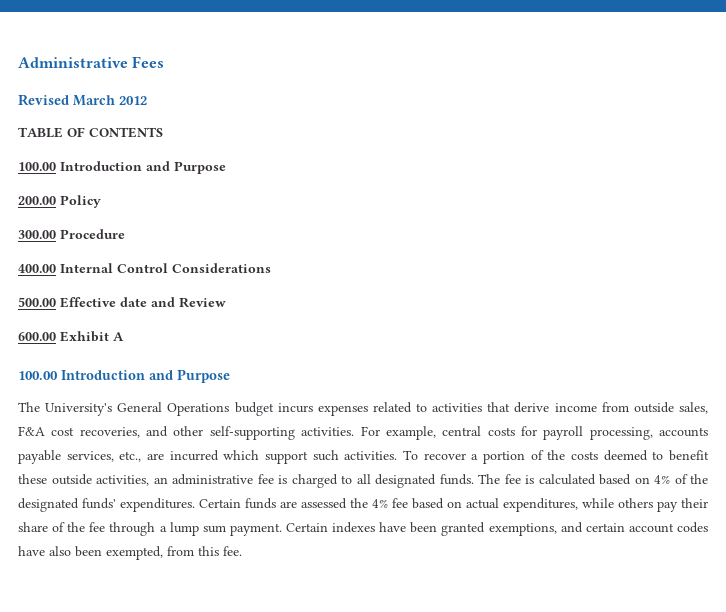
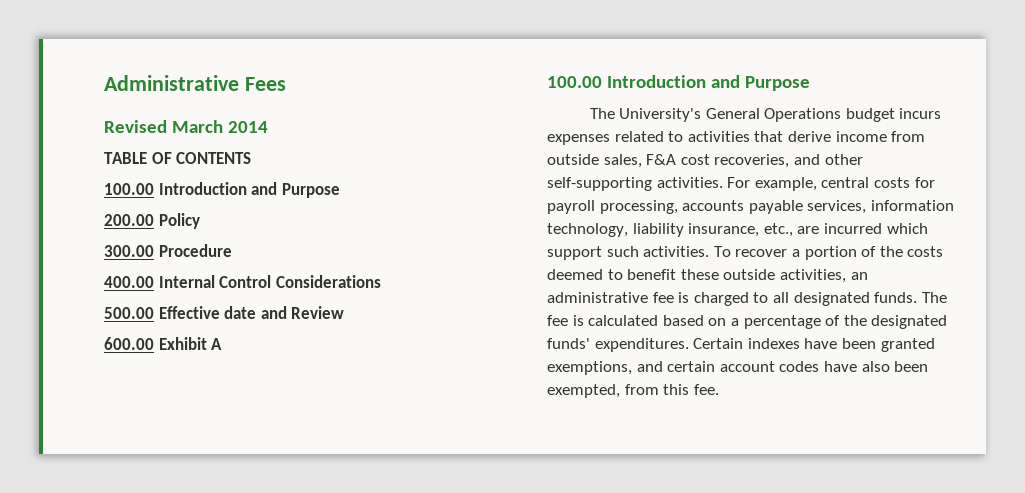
- Revised March 2012
+ Revised March 2014
- For example, central costs for payroll processing, accounts payable services, etc., are incurred which support such activities.
+ For example, central costs for payroll processing, accounts payable services, information technology, liability insurance, etc., are incurred which support such activities.
- The fee is calculated based on 4% of the designated funds' expenditures.
+ The fee is calculated based on a percentage of the designated funds' expenditures.
- Certain funds are assessed the 4% fee based on actual expenditures, while others pay their share of the fee through a lump sum payment. Certain indexes have been granted exemptions, and certain account codes have also been exempted, from this fee.
+ Certain indexes have been granted exemptions, and certain account codes have also been exempted, from this fee.

